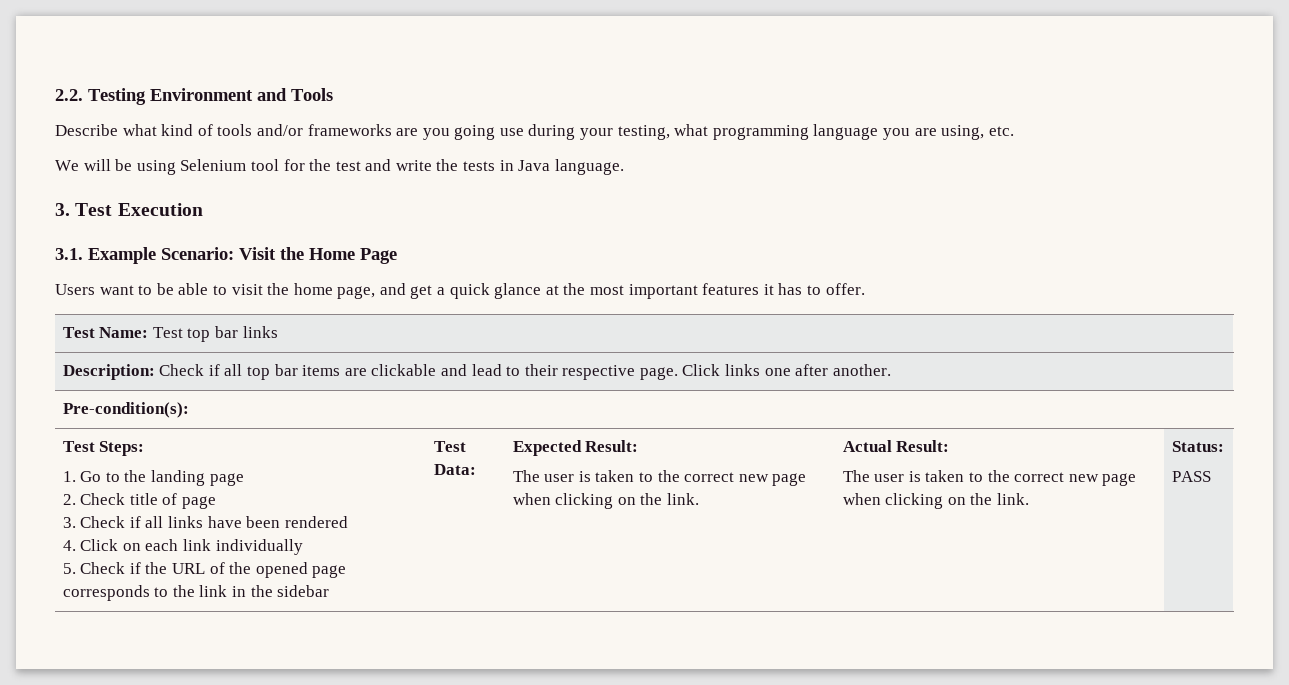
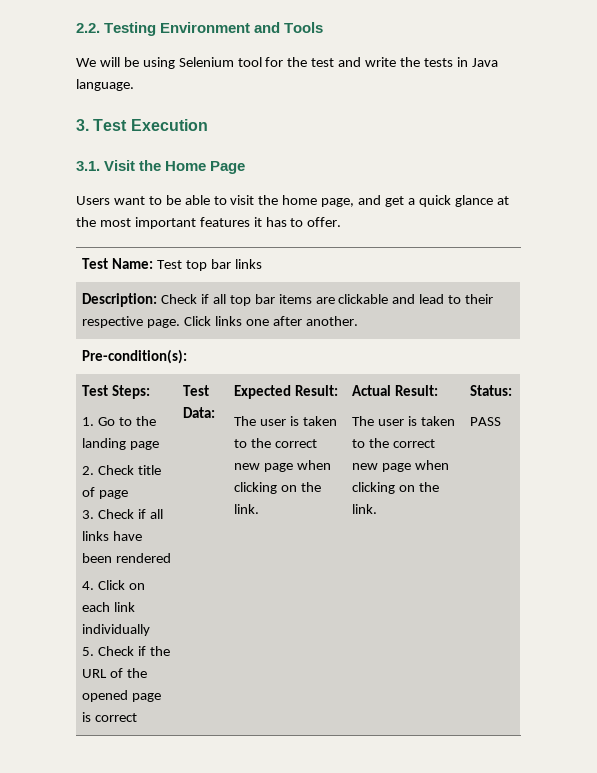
- Describe what kind of tools and/or frameworks are you going use during your testing, what programming language you are using, etc.
- 3.1. Example Scenario: Visit the Home Page
+ 3.1. Visit the Home Page
- 5. Check if the URL of the opened page corresponds to the link in the sidebar
+ 5. Check if the URL of the opened page is correct

